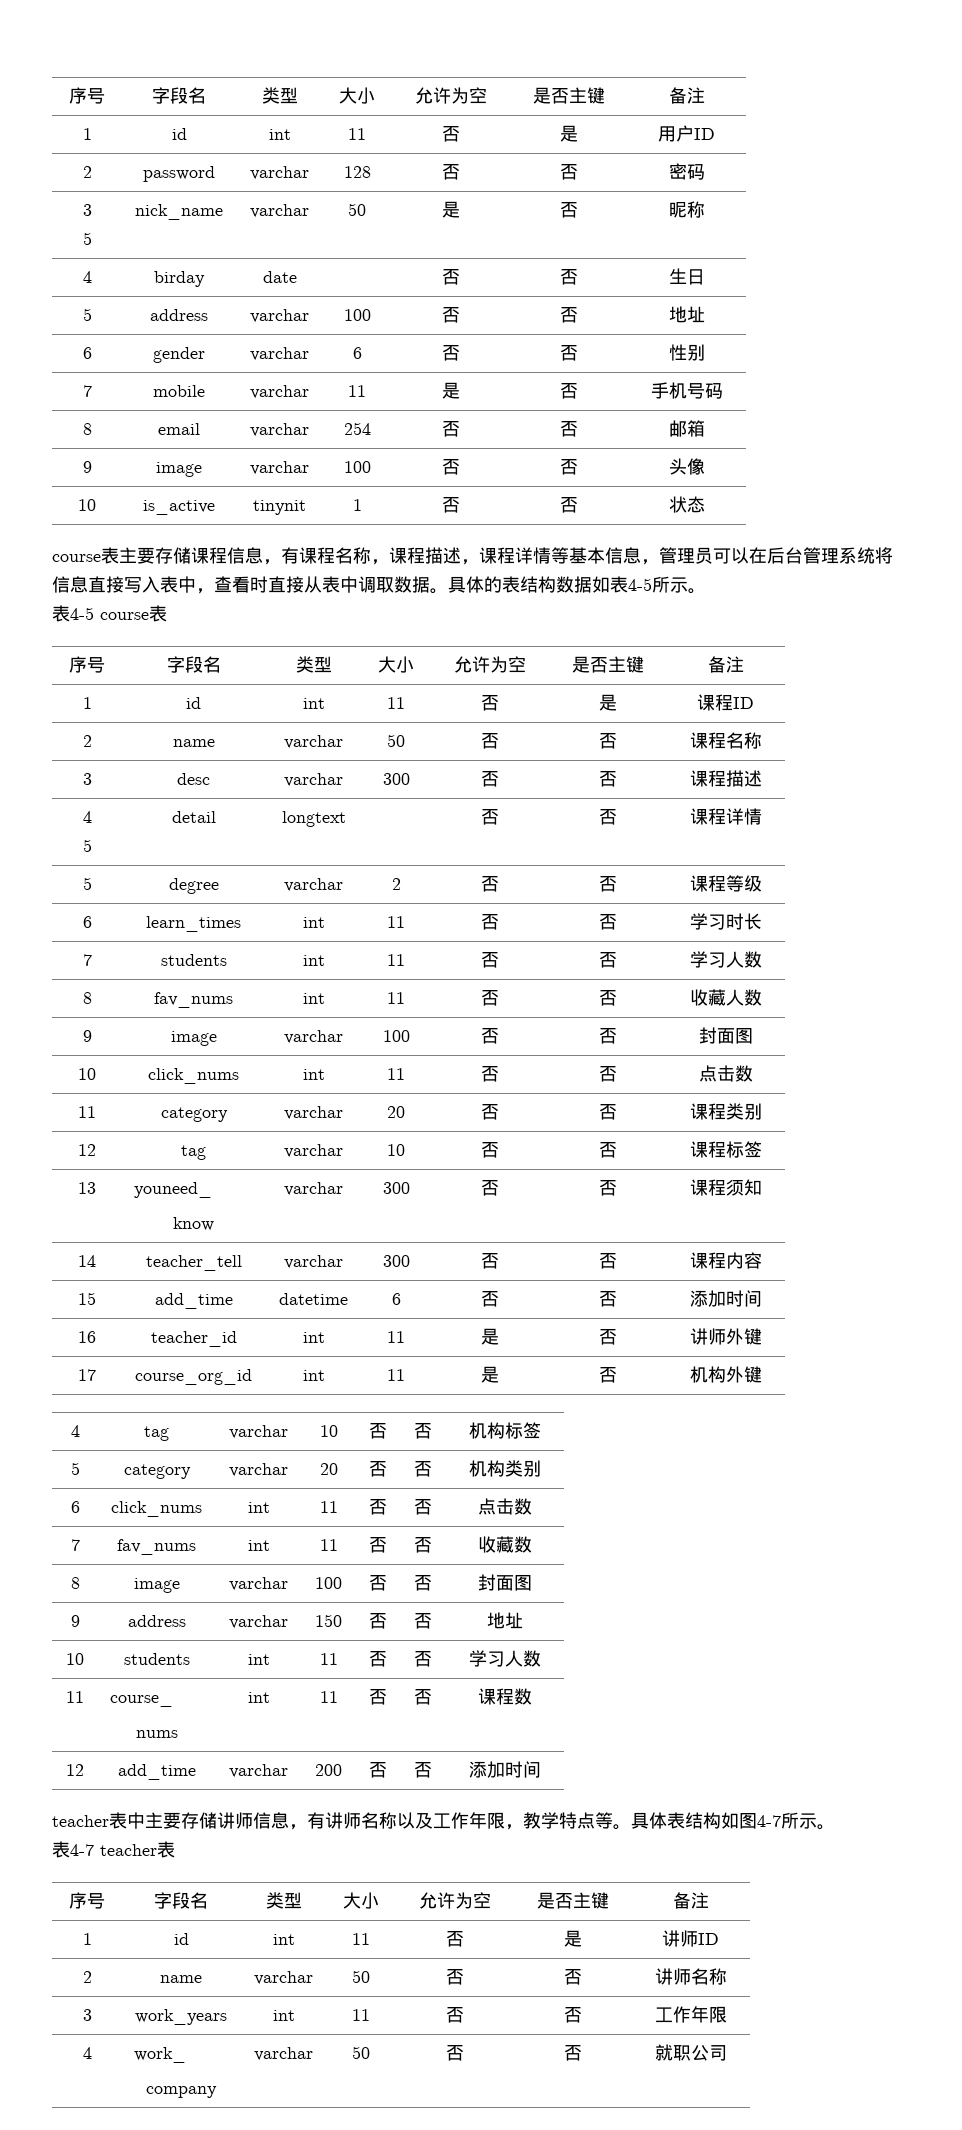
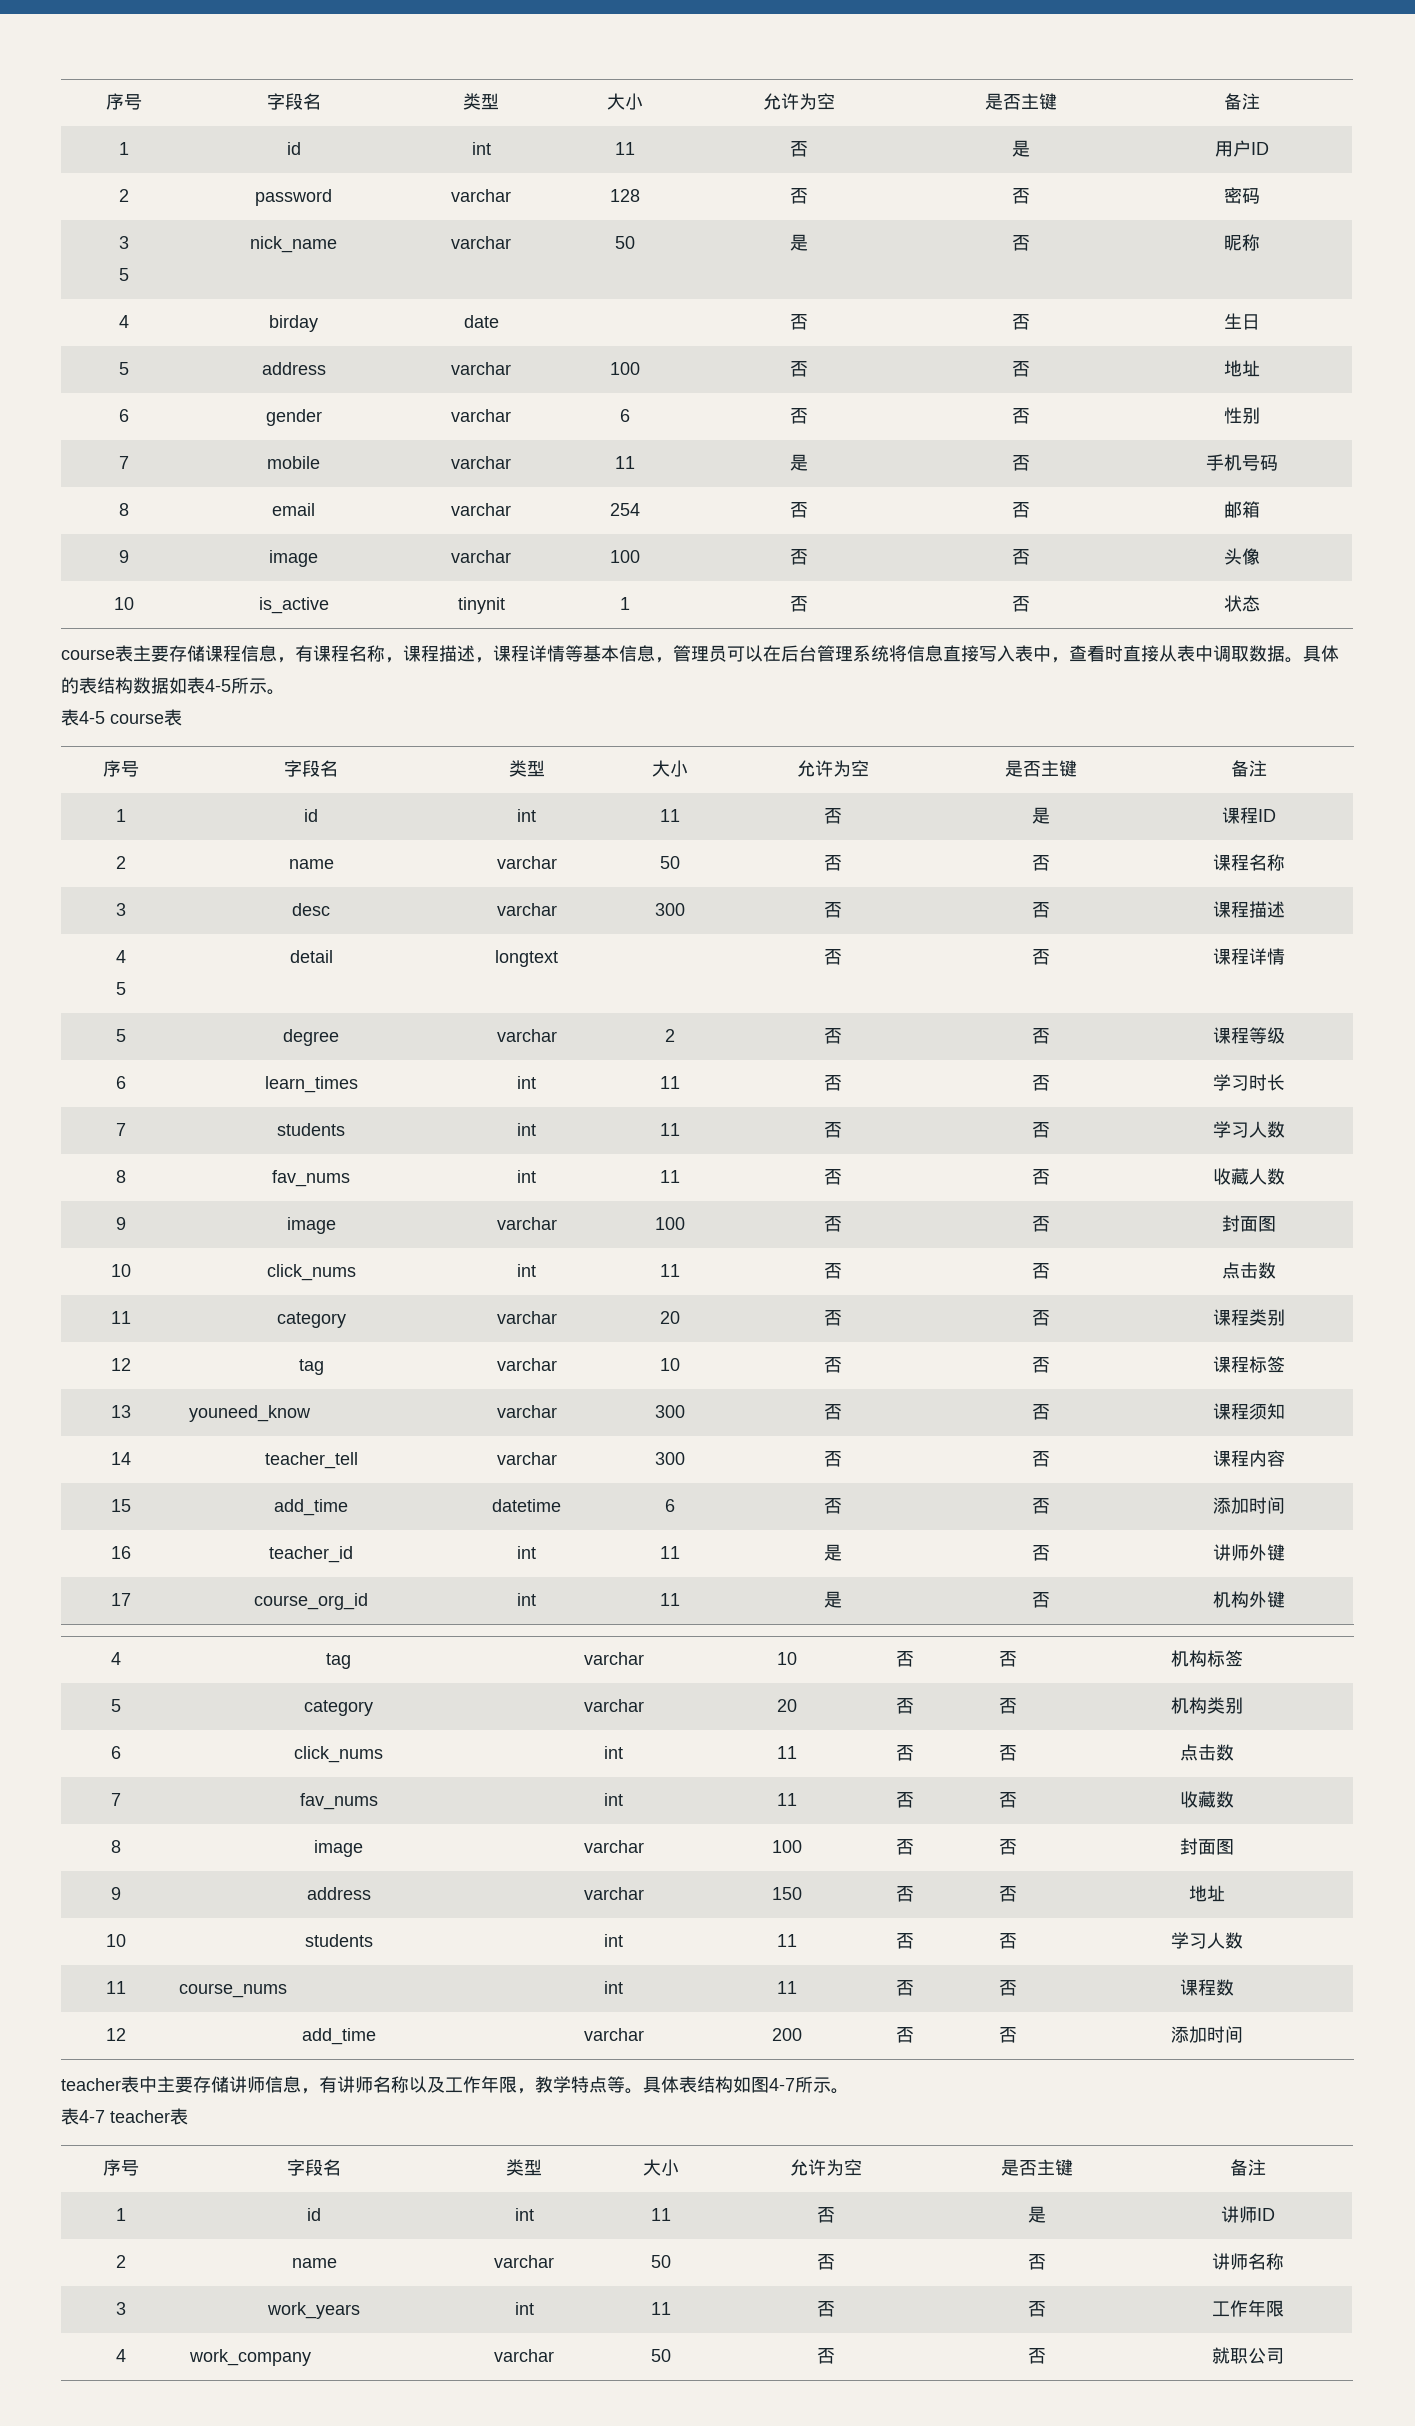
- 13 | youneed_
- know | varchar | 300 | 否 | 否 | 课程须知
+ 13 | youneed_know | varchar | 300 | 否 | 否 | 课程须知
- 11 | course_
- nums | int | 11 | 否 | 否 | 课程数
+ 11 | course_nums | int | 11 | 否 | 否 | 课程数
- 4 | work_
- company | varchar | 50 | 否 | 否 | 就职公司
+ 4 | work_company | varchar | 50 | 否 | 否 | 就职公司

